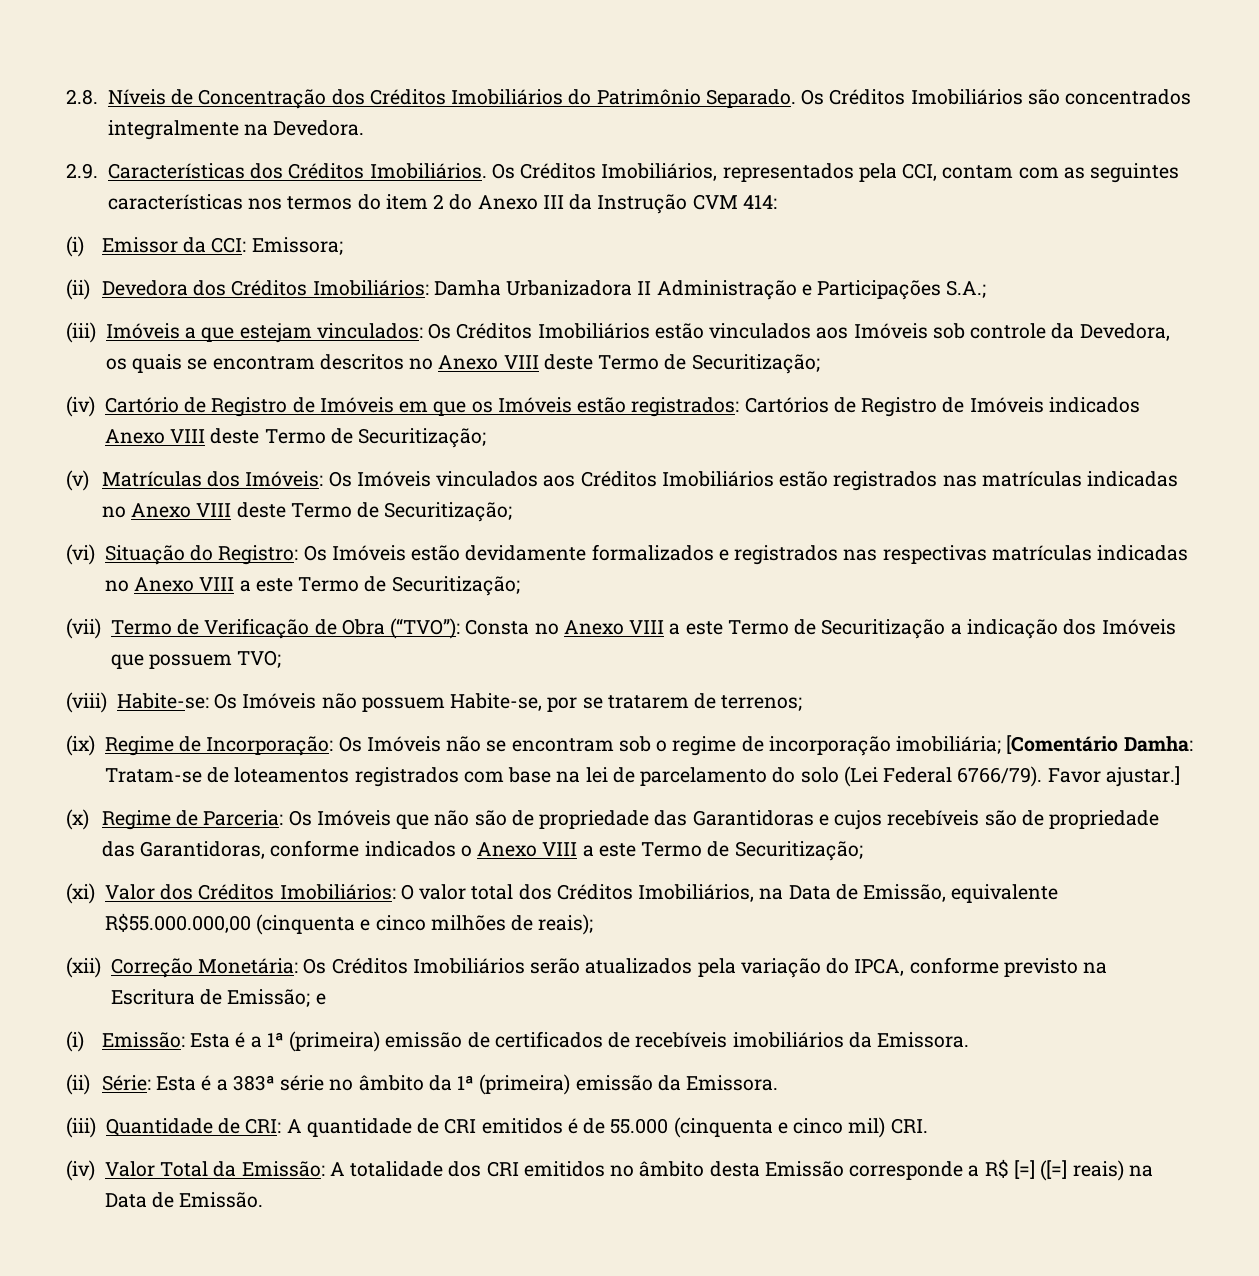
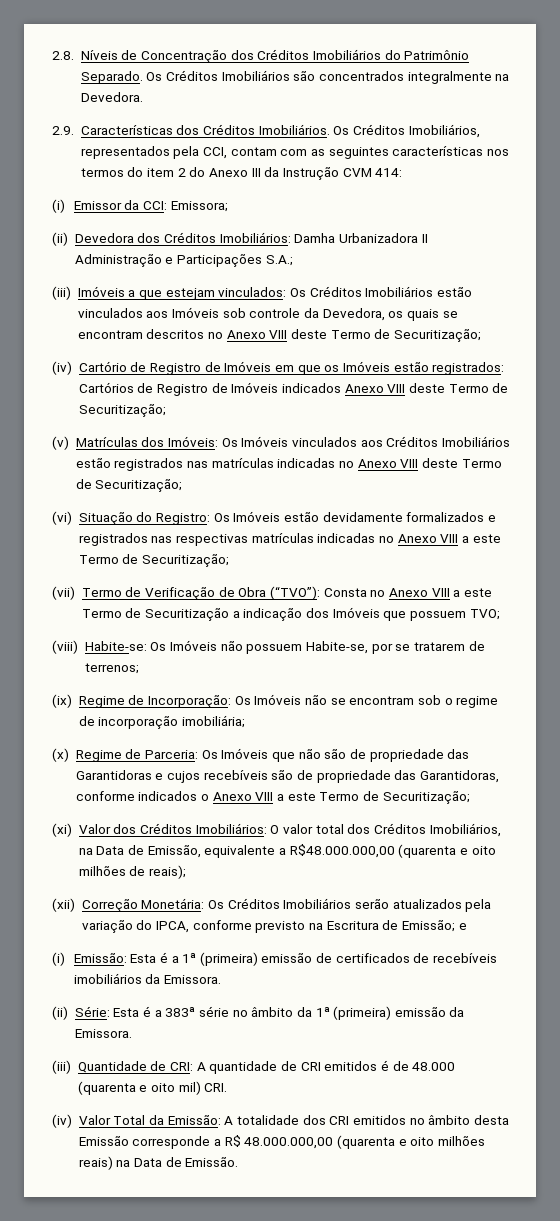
- (ix) Regime de Incorporação: Os Imóveis não se encontram sob o regime de incorporação imobiliária; [Comentário Damha: Tratam-se de loteamentos registrados com base na lei de parcelamento do solo (Lei Federal 6766/79). Favor ajustar.]
+ (ix) Regime de Incorporação: Os Imóveis não se encontram sob o regime de incorporação imobiliária;
- (xi) Valor dos Créditos Imobiliários: O valor total dos Créditos Imobiliários, na Data de Emissão, equivalente R$55.000.000,00 (cinquenta e cinco milhões de reais);
+ (xi) Valor dos Créditos Imobiliários: O valor total dos Créditos Imobiliários, na Data de Emissão, equivalente a R$48.000.000,00 (quarenta e oito milhões de reais);
- (iii) Quantidade de CRI: A quantidade de CRI emitidos é de 55.000 (cinquenta e cinco mil) CRI.
+ (iii) Quantidade de CRI: A quantidade de CRI emitidos é de 48.000 (quarenta e oito mil) CRI.
- (iv) Valor Total da Emissão: A totalidade dos CRI emitidos no âmbito desta Emissão corresponde a R$ [=] ([=] reais) na Data de Emissão.
+ (iv) Valor Total da Emissão: A totalidade dos CRI emitidos no âmbito desta Emissão corresponde a R$ 48.000.000,00 (quarenta e oito milhões reais) na Data de Emissão.

